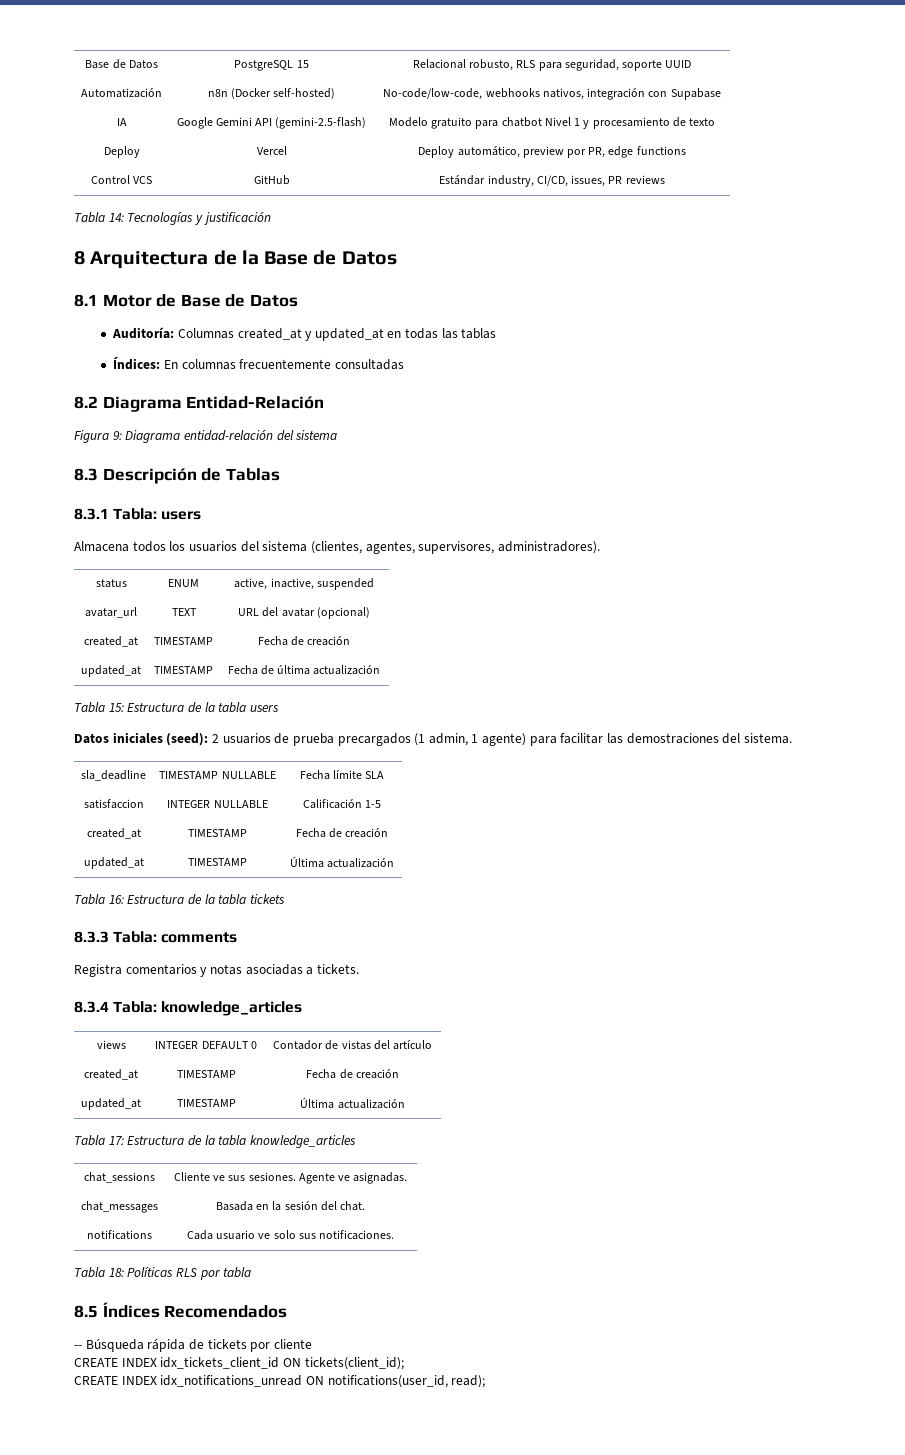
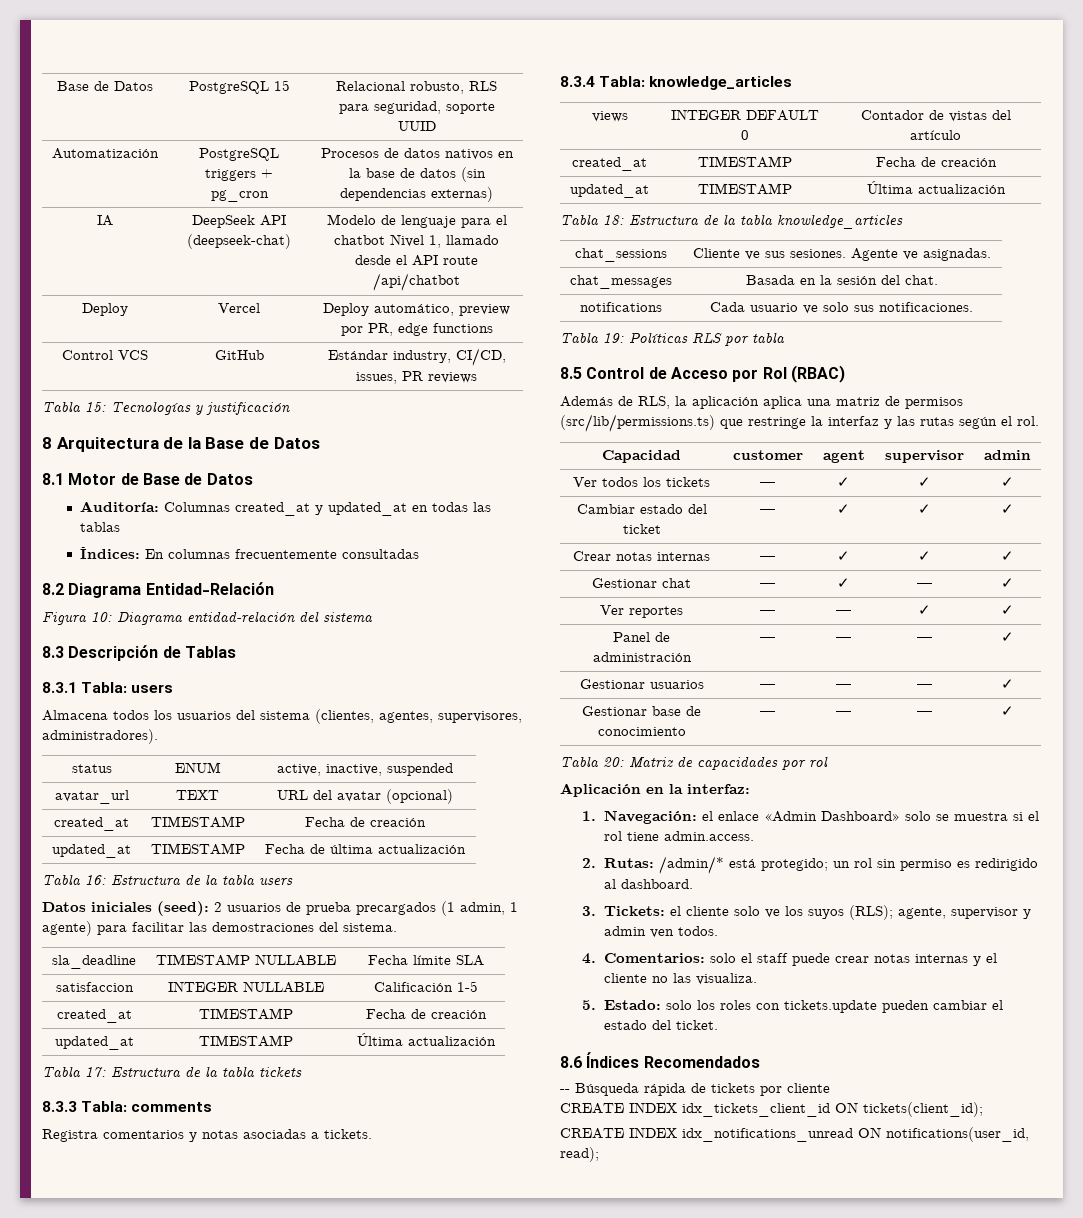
- Automatización | n8n (Docker self-hosted) | No-code/low-code, webhooks nativos, integración con Supabase
- IA | Google Gemini API (gemini-2.5-flash) | Modelo gratuito para chatbot Nivel 1 y procesamiento de texto
+ Automatización | PostgreSQL triggers + pg_cron | Procesos de datos nativos en la base de datos (sin dependencias externas)
+ IA | DeepSeek API (deepseek-chat) | Modelo de lenguaje para el chatbot Nivel 1, llamado desde el API route /api/chatbot
- Tabla 14: Tecnologías y justificación
+ Tabla 15: Tecnologías y justificación
- Figura 9: Diagrama entidad-relación del sistema
+ Figura 10: Diagrama entidad-relación del sistema
- Tabla 15: Estructura de la tabla users
+ Tabla 16: Estructura de la tabla users
- Tabla 16: Estructura de la tabla tickets
+ Tabla 17: Estructura de la tabla tickets
- Tabla 17: Estructura de la tabla knowledge_articles
+ Tabla 18: Estructura de la tabla knowledge_articles
- Tabla 18: Políticas RLS por tabla
+ Tabla 19: Políticas RLS por tabla
- 8.5 Índices Recomendados
+ 8.5 Control de Acceso por Rol (RBAC)
+ Además de RLS, la aplicación aplica una matriz de permisos (src/lib/permissions.ts) que restringe la interfaz y las rutas según el rol.
+ Capacidad | customer | agent | supervisor | admin
+ Ver todos los tickets | — | ✓ | ✓ | ✓
+ Cambiar estado del ticket | — | ✓ | ✓ | ✓
+ Crear notas internas | — | ✓ | ✓ | ✓
+ Gestionar chat | — | ✓ | — | ✓
+ Ver reportes | — | — | ✓ | ✓
+ Panel de administración | — | — | — | ✓
+ Gestionar usuarios | — | — | — | ✓
+ Gestionar base de conocimiento | — | — | — | ✓
+ Tabla 20: Matriz de capacidades por rol
+ Aplicación en la interfaz:
+ 1. Navegación: el enlace «Admin Dashboard» solo se muestra si el rol tiene admin.access.
+ 2. Rutas: /admin/* está protegido; un rol sin permiso es redirigido al dashboard.
+ 3. Tickets: el cliente solo ve los suyos (RLS); agente, supervisor y admin ven todos.
+ 4. Comentarios: solo el staff puede crear notas internas y el cliente no las visualiza.
+ 5. Estado: solo los roles con tickets.update pueden cambiar el estado del ticket.
+ 8.6 Índices Recomendados

